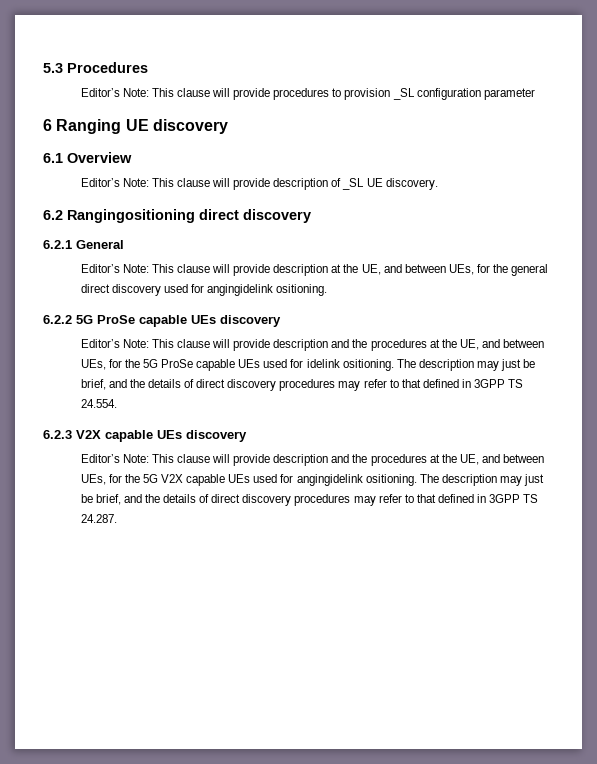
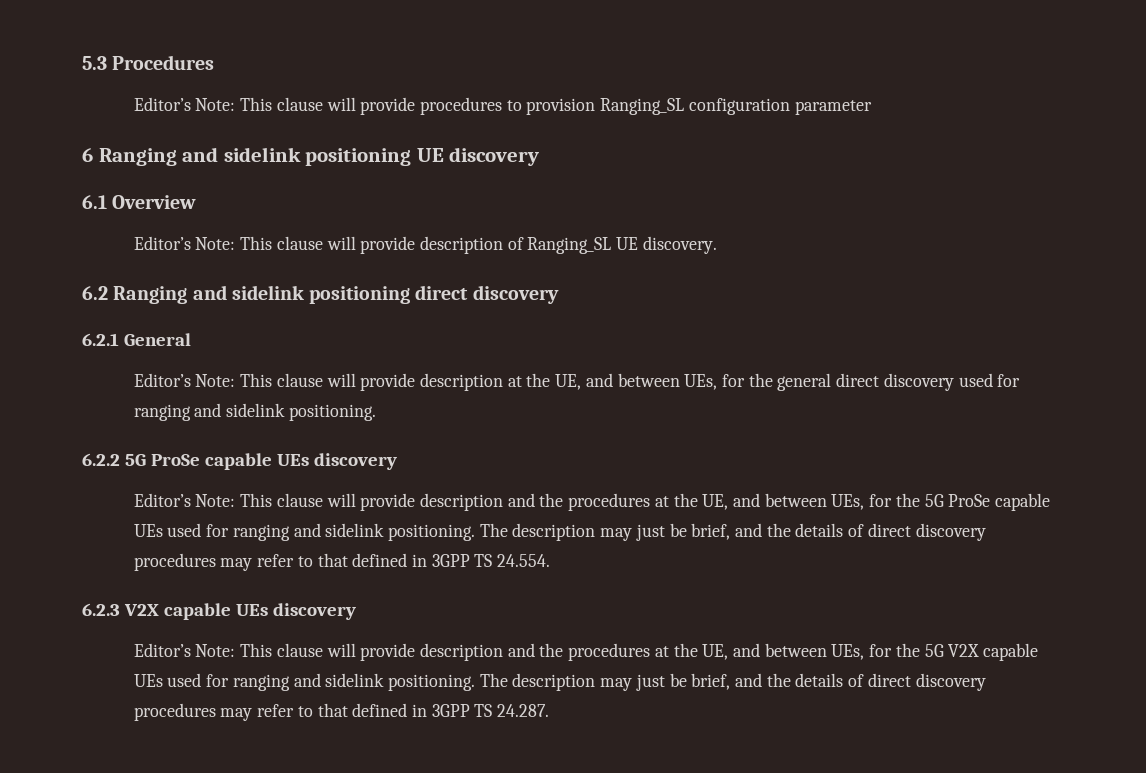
- Editor’s Note: This clause will provide procedures to provision _SL configuration parameter
+ Editor’s Note: This clause will provide procedures to provision Ranging_SL configuration parameter
- 6 Ranging UE discovery
+ 6 Ranging and sidelink positioning UE discovery
- Editor’s Note: This clause will provide description of _SL UE discovery.
+ Editor’s Note: This clause will provide description of Ranging_SL UE discovery.
- 6.2 Rangingositioning direct discovery
+ 6.2 Ranging and sidelink positioning direct discovery
- Editor’s Note: This clause will provide description at the UE, and between UEs, for the general direct discovery used for angingidelink ositioning.
+ Editor’s Note: This clause will provide description at the UE, and between UEs, for the general direct discovery used for ranging and sidelink positioning.
- Editor’s Note: This clause will provide description and the procedures at the UE, and between UEs, for the 5G ProSe capable UEs used for idelink ositioning.
+ Editor’s Note: This clause will provide description and the procedures at the UE, and between UEs, for the 5G ProSe capable UEs used for ranging and sidelink positioning.
- Editor’s Note: This clause will provide description and the procedures at the UE, and between UEs, for the 5G V2X capable UEs used for angingidelink ositioning.
+ Editor’s Note: This clause will provide description and the procedures at the UE, and between UEs, for the 5G V2X capable UEs used for ranging and sidelink positioning.

